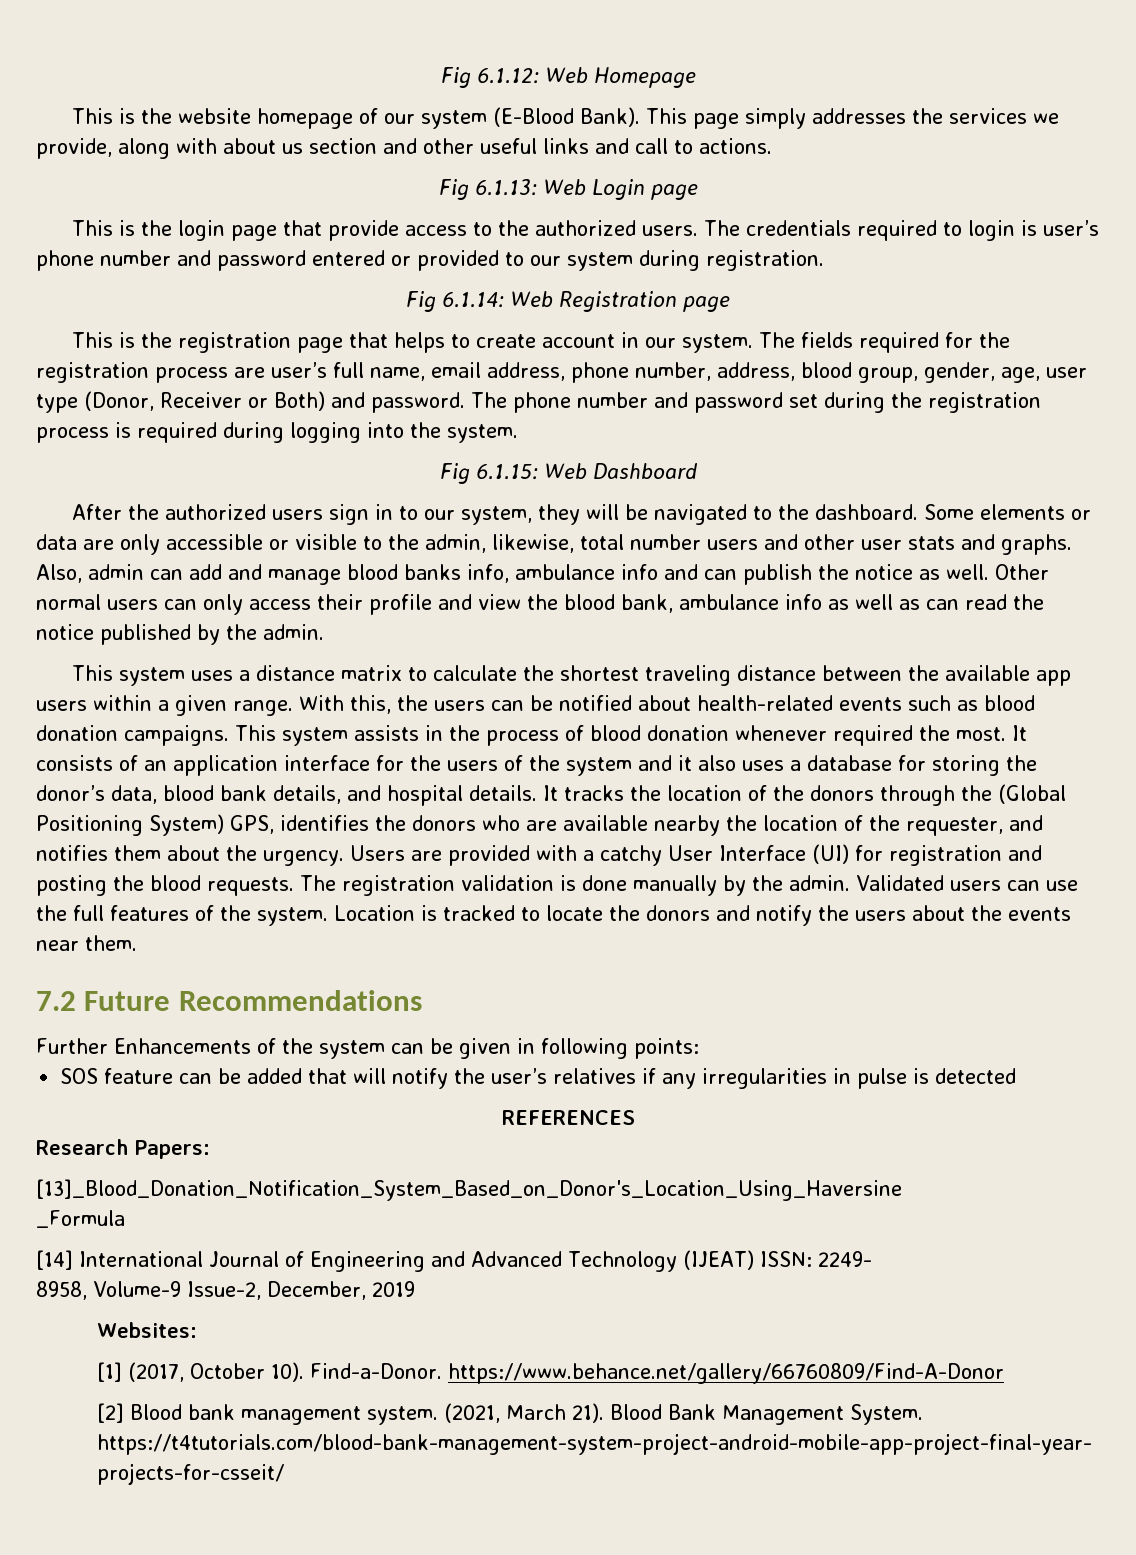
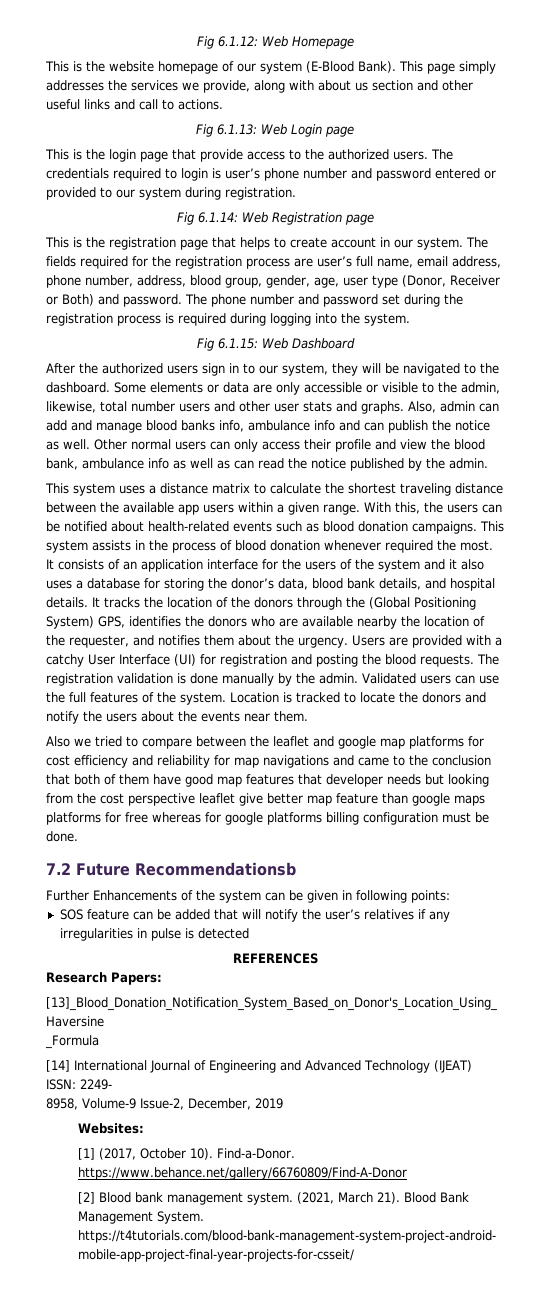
+ Also we tried to compare between the leaflet and google map platforms for cost efficiency and reliability for map navigations and came to the conclusion that both of them have good map features that developer needs but looking from the cost perspective leaflet give better map feature than google maps platforms for free whereas for google platforms billing configuration must be done.
- 7.2 Future Recommendations
+ 7.2 Future Recommendationsb

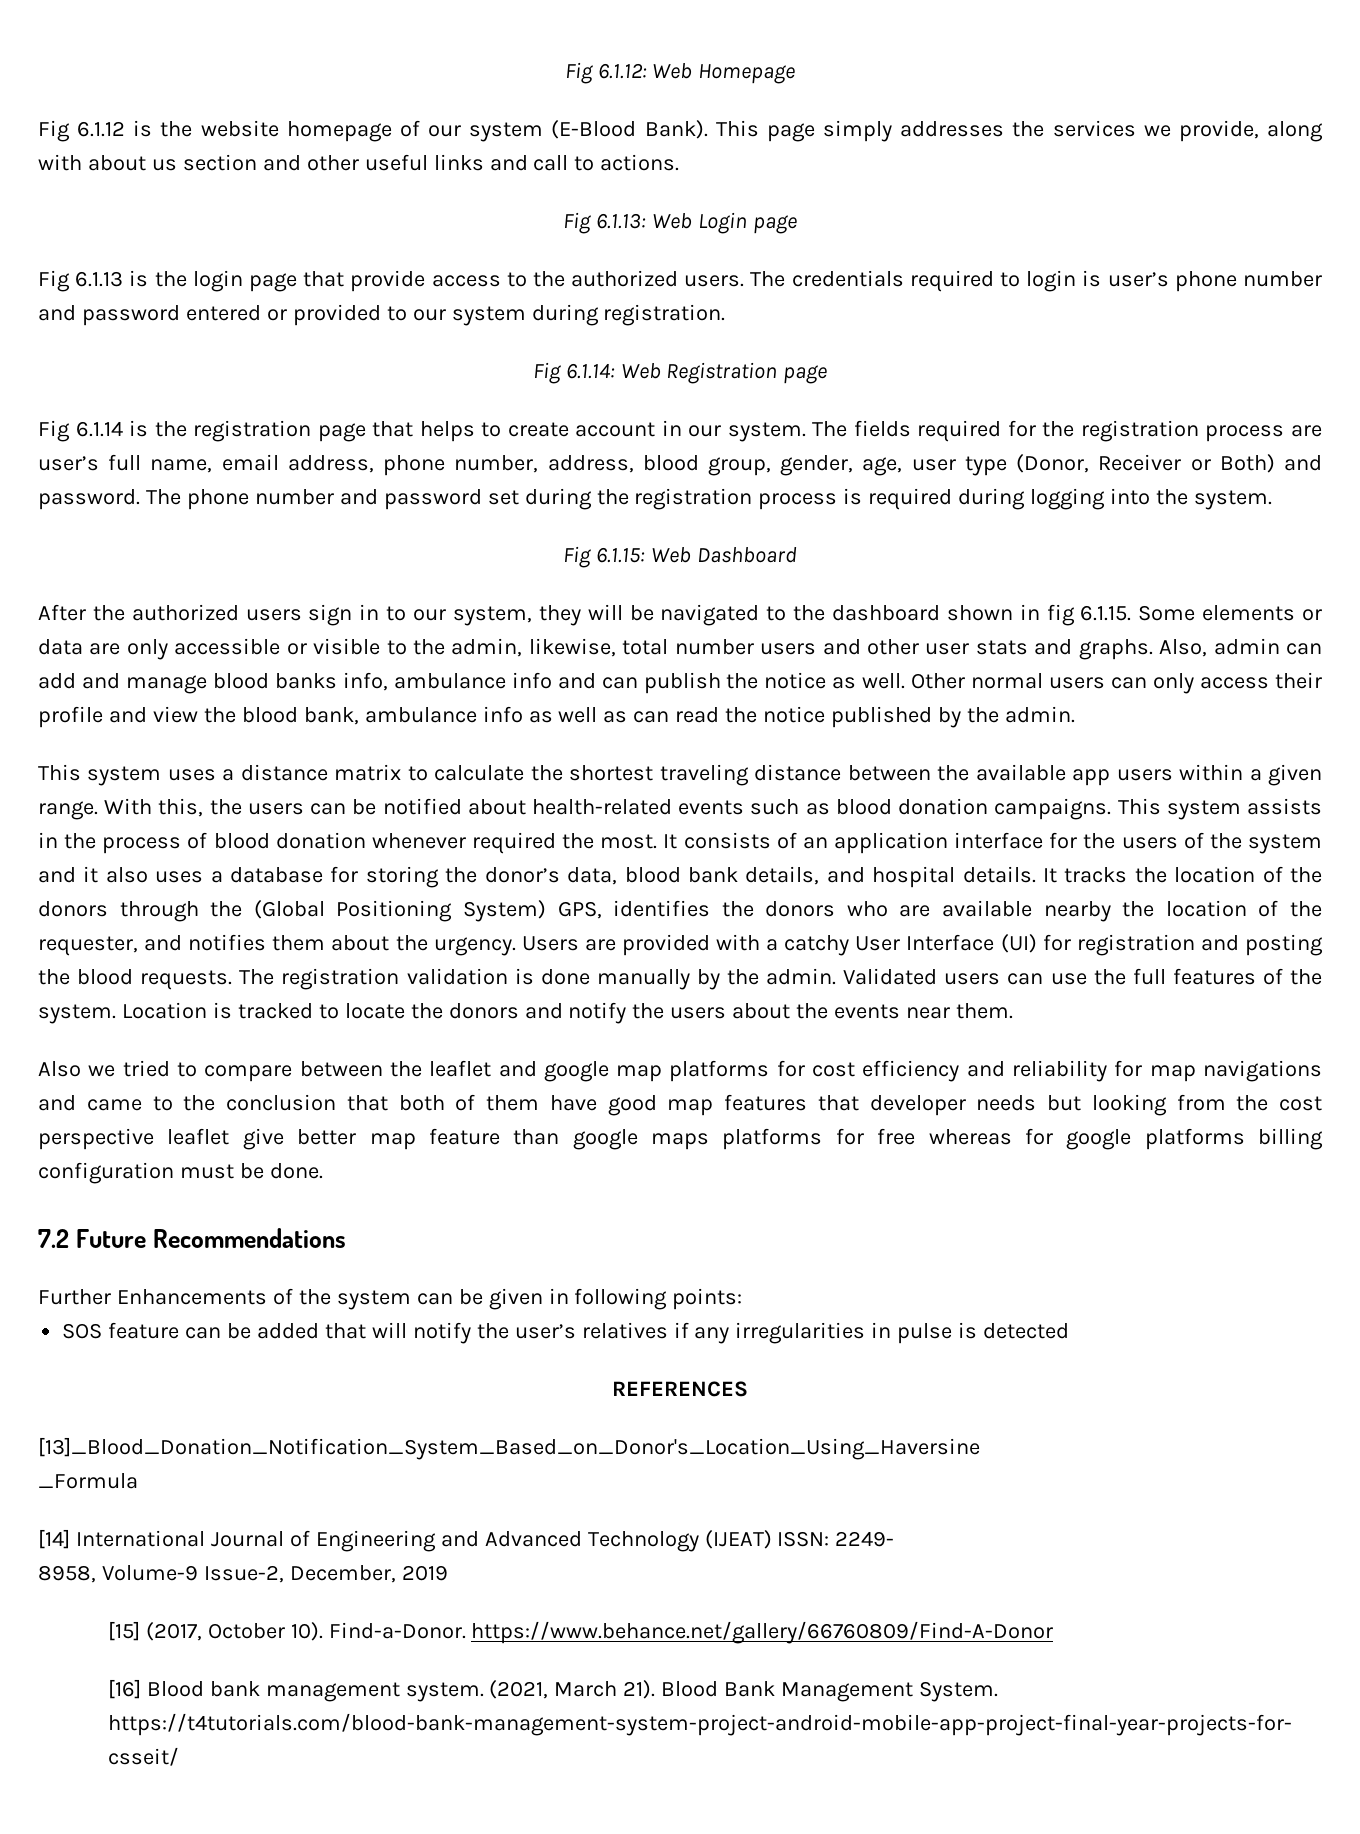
- This is the website homepage of our system (E-Blood Bank).
+ Fig 6.1.12 is the website homepage of our system (E-Blood Bank).
- This is the login page that provide access to the authorized users.
+ Fig 6.1.13 is the login page that provide access to the authorized users.
- This is the registration page that helps to create account in our system.
+ Fig 6.1.14 is the registration page that helps to create account in our system.
- After the authorized users sign in to our system, they will be navigated to the dashboard. Some elements or data are only accessible or visible to the admin, likewise, total number users and other user stats and graphs.
+ After the authorized users sign in to our system, they will be navigated to the dashboard shown in fig 6.1.15. Some elements or data are only accessible or visible to the admin, likewise, total number users and other user stats and graphs.
- 7.2 Future Recommendationsb
+ 7.2 Future Recommendations
- Research Papers:
- Websites:
- [1] (2017, October 10).
+ [15] (2017, October 10).
- [2] Blood bank management system.
+ [16] Blood bank management system.

